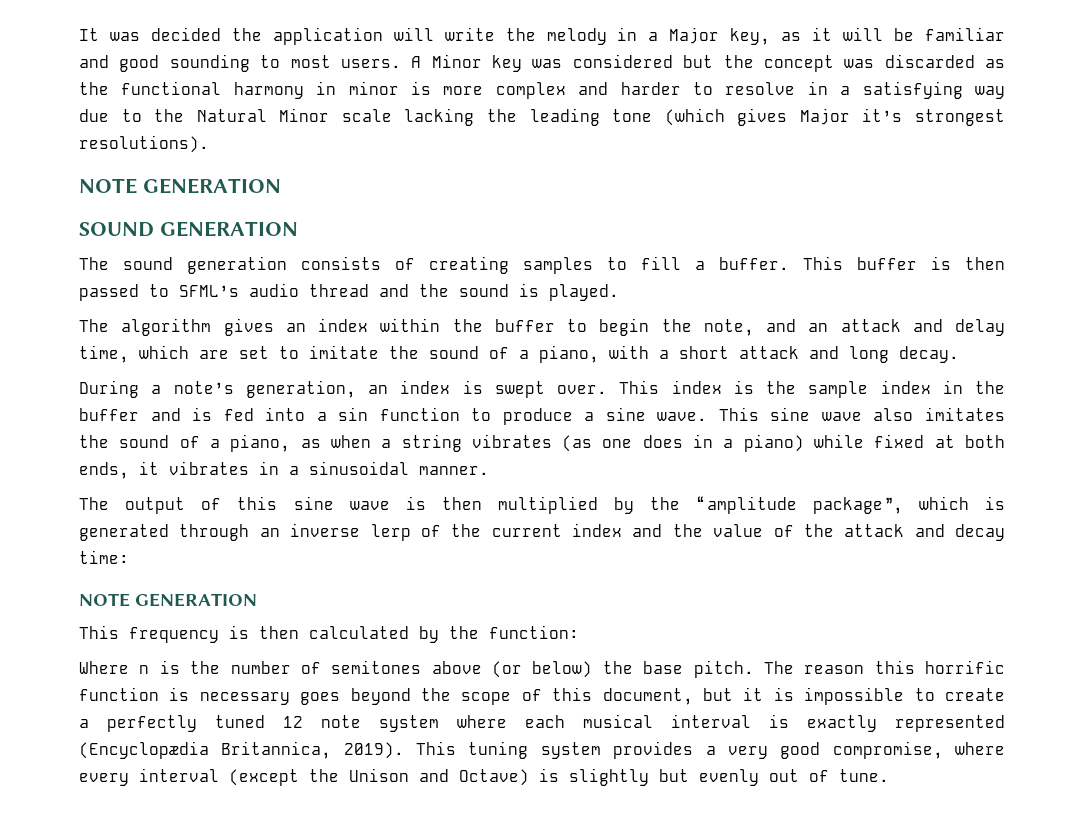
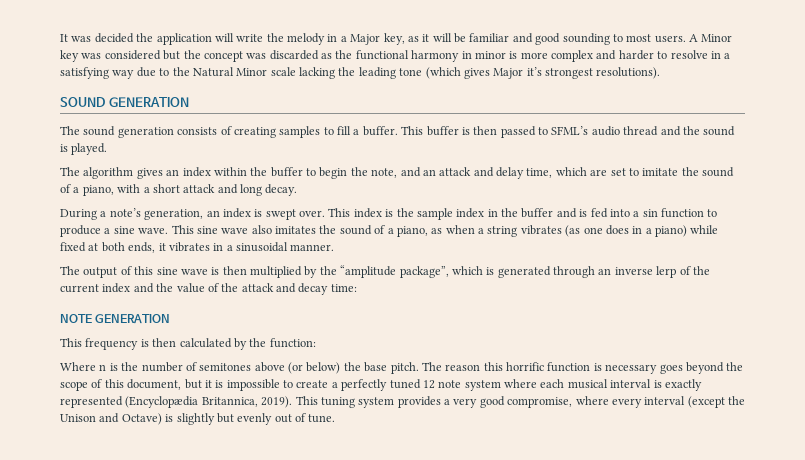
  A Minor key was considered but the concept was discarded as the functional harmony in minor is more complex and harder to resolve in a satisfying way due to the Natural Minor scale lacking the leading tone (which gives Major it’s strongest resolutions).
- NOTE GENERATION

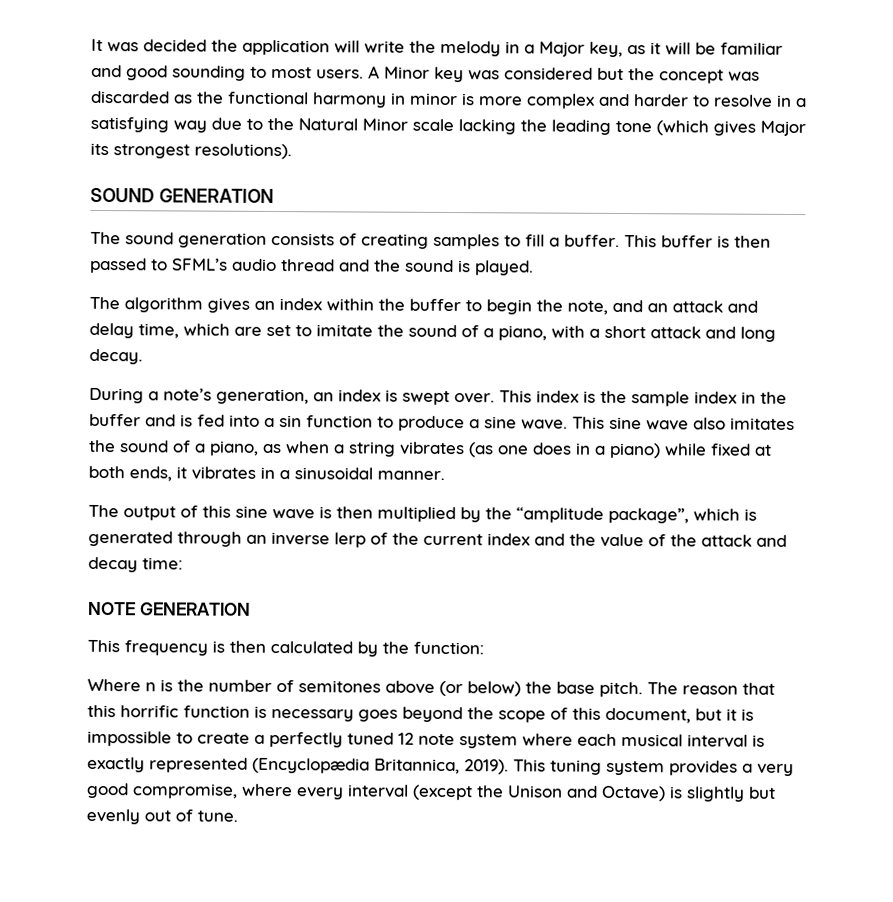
- A Minor key was considered but the concept was discarded as the functional harmony in minor is more complex and harder to resolve in a satisfying way due to the Natural Minor scale lacking the leading tone (which gives Major it’s strongest resolutions).
+ A Minor key was considered but the concept was discarded as the functional harmony in minor is more complex and harder to resolve in a satisfying way due to the Natural Minor scale lacking the leading tone (which gives Major its strongest resolutions).
- The reason this horrific function is necessary goes beyond the scope of this document, but it is impossible to create a perfectly tuned 12 note system where each musical interval is exactly represented (Encyclopædia Britannica, 2019).
+ The reason that this horrific function is necessary goes beyond the scope of this document, but it is impossible to create a perfectly tuned 12 note system where each musical interval is exactly represented (Encyclopædia Britannica, 2019).

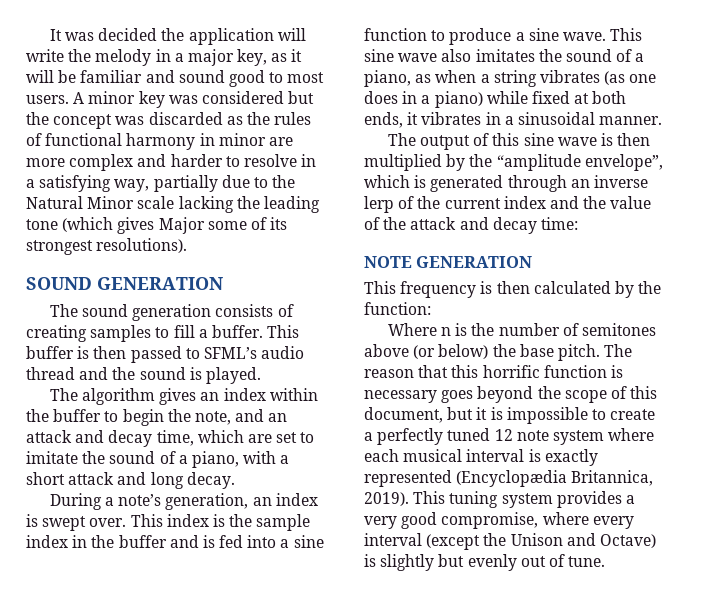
- It was decided the application will write the melody in a Major key, as it will be familiar and good sounding to most users.
+ It was decided the application will write the melody in a major key, as it will be familiar and sound good to most users.
- A Minor key was considered but the concept was discarded as the functional harmony in minor is more complex and harder to resolve in a satisfying way due to the Natural Minor scale lacking the leading tone (which gives Major its strongest resolutions).
+ A minor key was considered but the concept was discarded as the rules of functional harmony in minor are more complex and harder to resolve in a satisfying way, partially due to the Natural Minor scale lacking the leading tone (which gives Major some of its strongest resolutions).
- The algorithm gives an index within the buffer to begin the note, and an attack and delay time, which are set to imitate the sound of a piano, with a short attack and long decay.
+ The algorithm gives an index within the buffer to begin the note, and an attack and decay time, which are set to imitate the sound of a piano, with a short attack and long decay.
- This index is the sample index in the buffer and is fed into a sin function to produce a sine wave.
+ This index is the sample index in the buffer and is fed into a sine function to produce a sine wave.
- The output of this sine wave is then multiplied by the “amplitude package”, which is generated through an inverse lerp of the current index and the value of the attack and decay time:
+ The output of this sine wave is then multiplied by the “amplitude envelope”, which is generated through an inverse lerp of the current index and the value of the attack and decay time:

